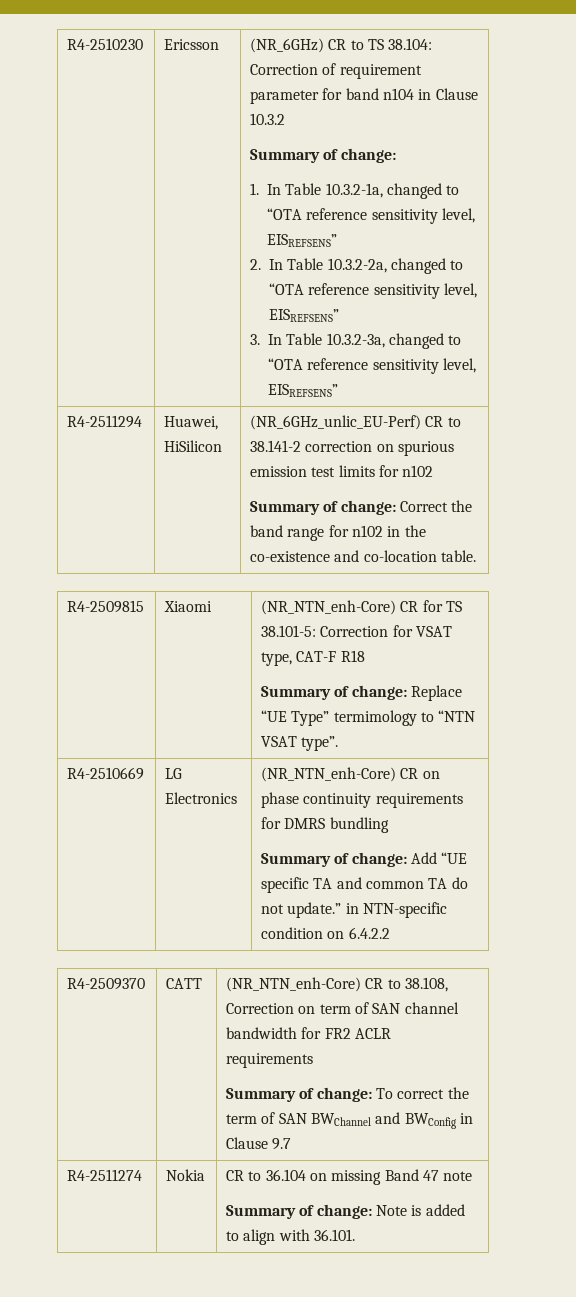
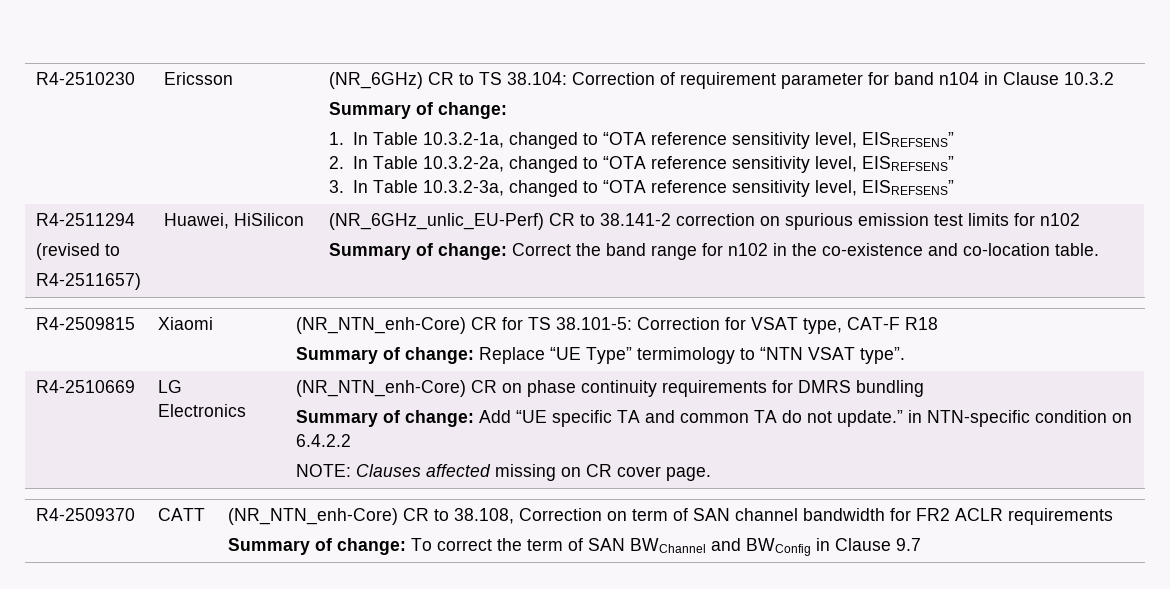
- R4-2511294 | Huawei, HiSilicon | (NR_6GHz_unlic_EU-Perf) CR to 38.141-2 correction on spurious emission test limits for n102
+ R4-2511294
+ (revised to
+ R4-2511657) | Huawei, HiSilicon | (NR_6GHz_unlic_EU-Perf) CR to 38.141-2 correction on spurious emission test limits for n102
  R4-2510669 | LG Electronics | (NR_NTN_enh-Core) CR on phase continuity requirements for DMRS bundling
  Summary of change: Add “UE specific TA and common TA do not update.” in NTN-specific condition on 6.4.2.2
+ NOTE: Clauses affected missing on CR cover page.
- R4-2511274 | Nokia | CR to 36.104 on missing Band 47 note
- Summary of change: Note is added to align with 36.101.

